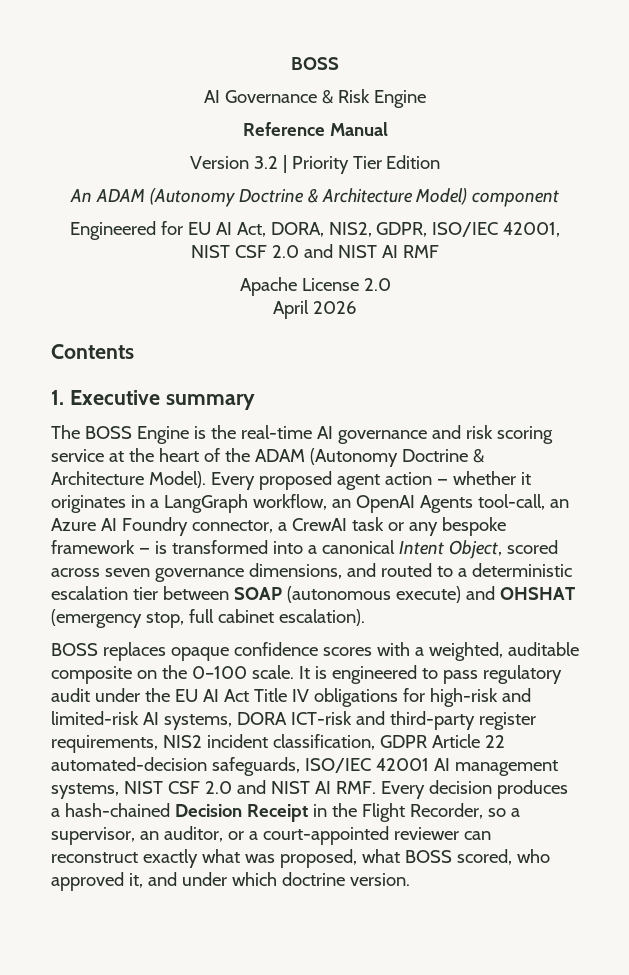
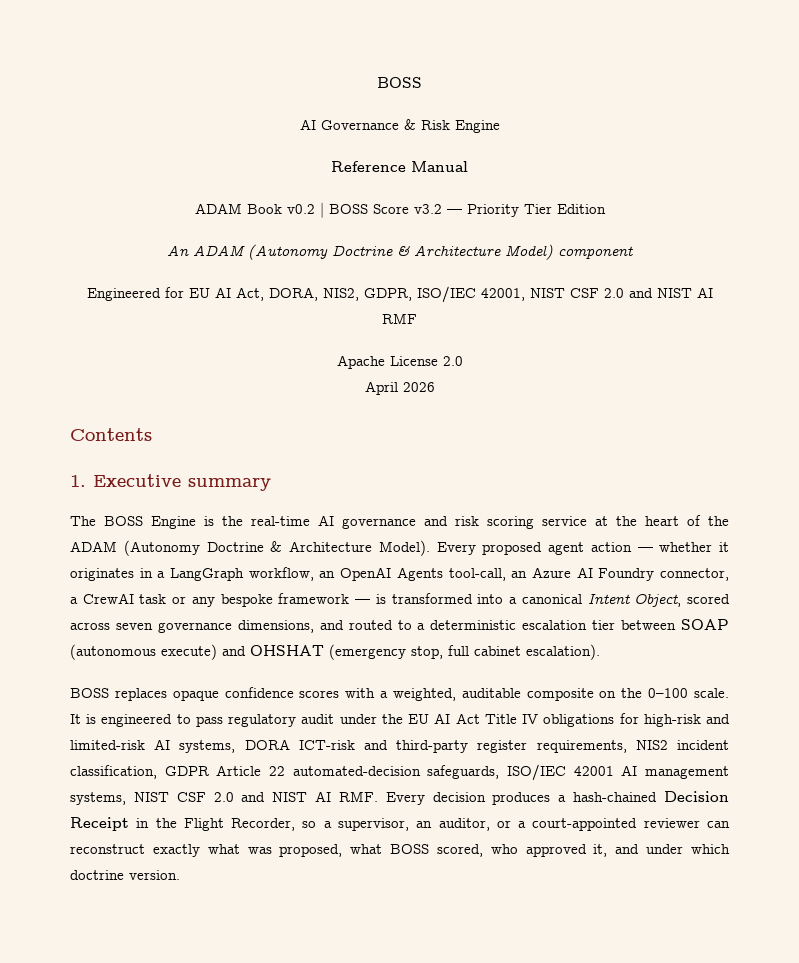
- Version 3.2 | Priority Tier Edition
+ ADAM Book v0.2 | BOSS Score v3.2 — Priority Tier Edition

